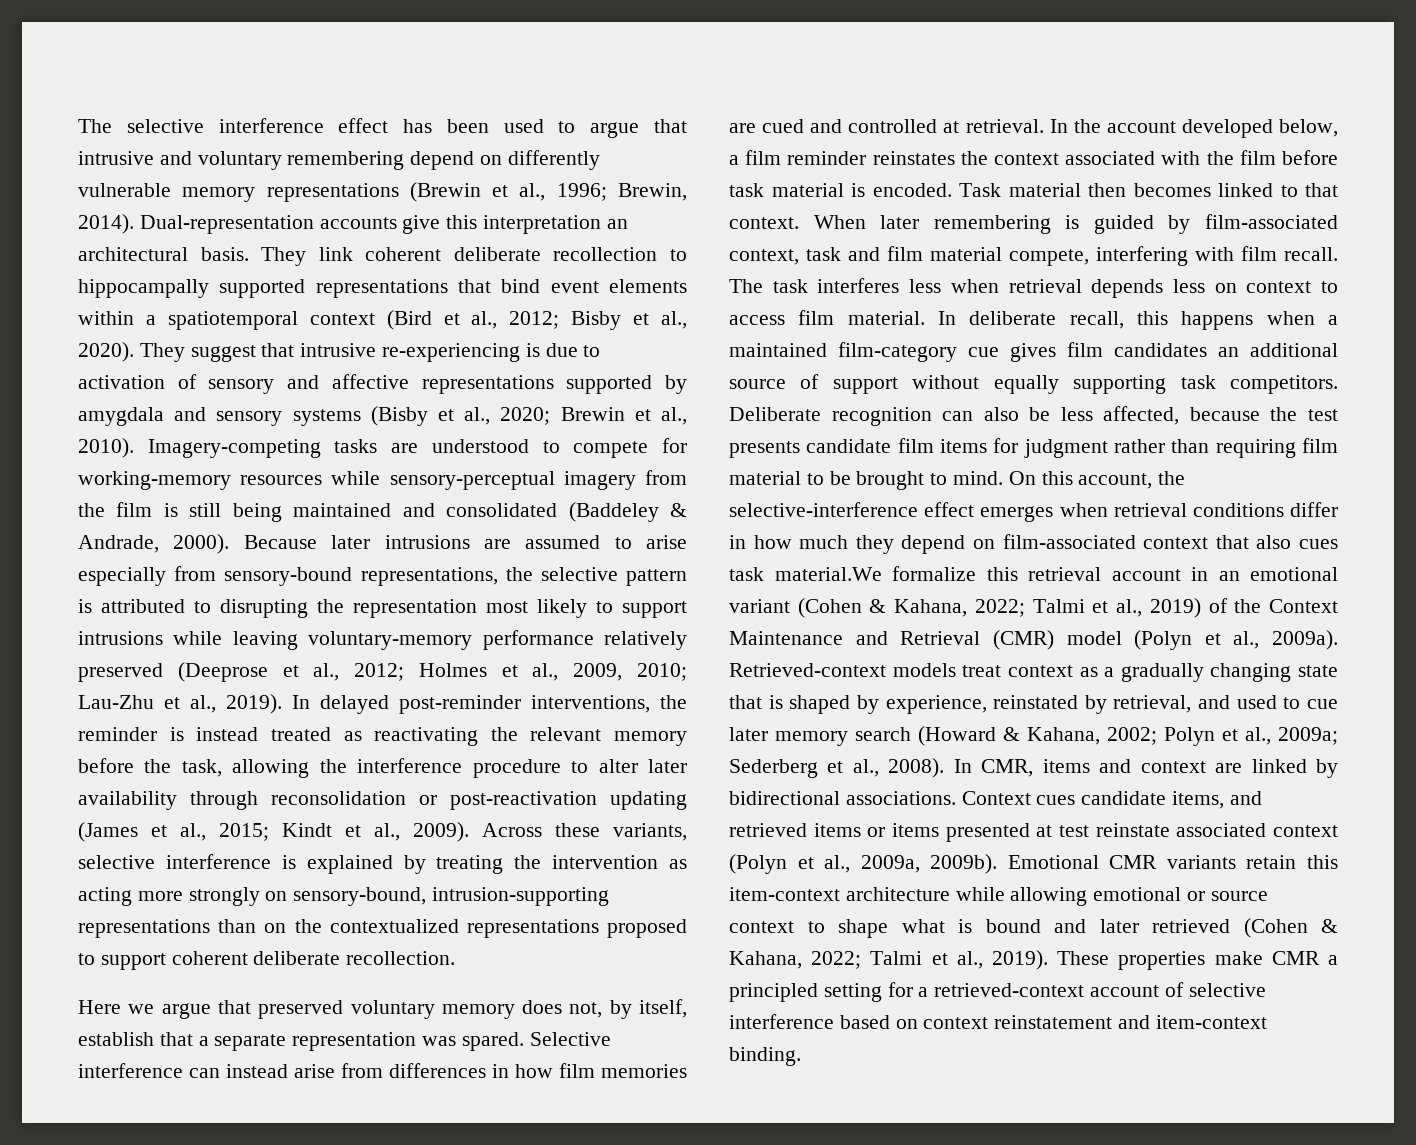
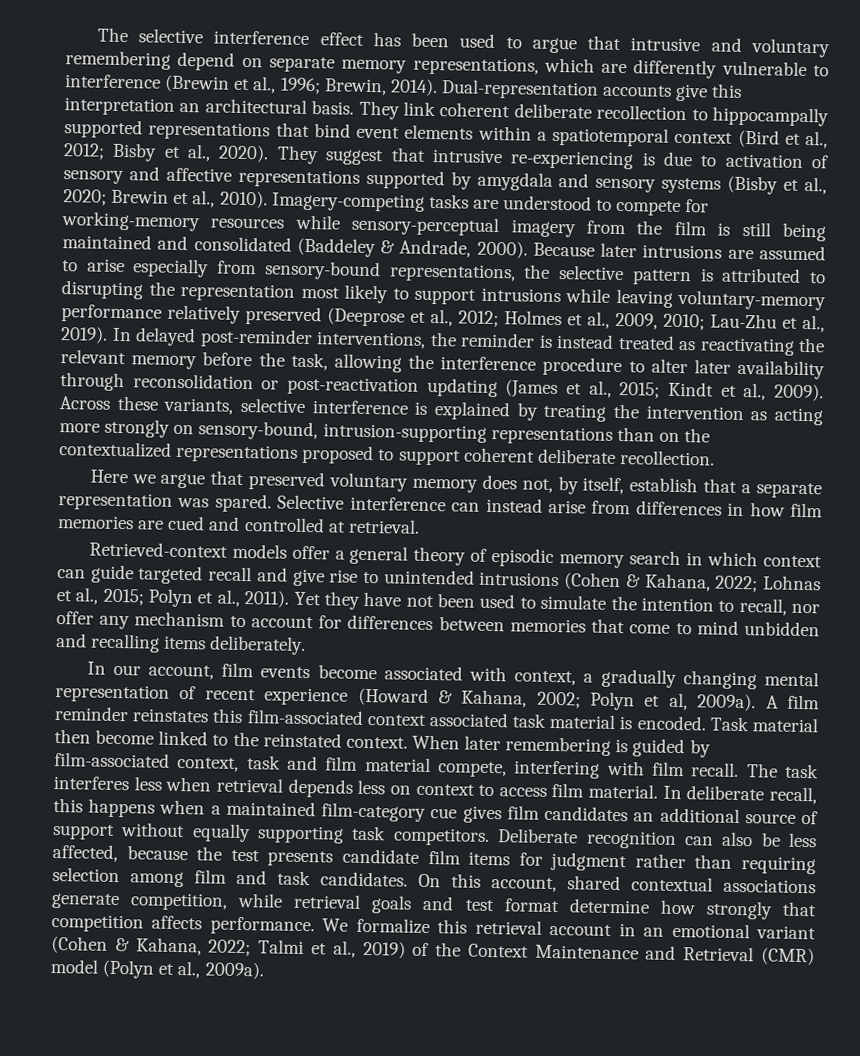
- The selective interference effect has been used to argue that intrusive and voluntary remembering depend on differently vulnerable memory representations (Brewin et al., 1996; Brewin, 2014).
+ The selective interference effect has been used to argue that intrusive and voluntary remembering depend on separate memory representations, which are differently vulnerable to interference (Brewin et al., 1996; Brewin, 2014).
- Selective interference can instead arise from differences in how film memories are cued and controlled at retrieval. In the account developed below, a film reminder reinstates the context associated with the film before task material is encoded.
+ Selective interference can instead arise from differences in how film memories are cued and controlled at retrieval.
+ Retrieved-context models offer a general theory of episodic memory search in which context can guide targeted recall and give rise to unintended intrusions (Cohen & Kahana, 2022; Lohnas et al., 2015; Polyn et al., 2011). Yet they have not been used to simulate the intention to recall, nor offer any mechanism to account for differences between memories that come to mind unbidden and recalling items deliberately.
+ In our account, film events become associated with context, a gradually changing mental representation of recent experience (Howard & Kahana, 2002; Polyn et al, 2009a). A film reminder reinstates this film-associated context associated task material is encoded.
- Task material then becomes linked to that context.
+ Task material then become linked to the reinstated context.
- Deliberate recognition can also be less affected, because the test presents candidate film items for judgment rather than requiring film material to be brought to mind. On this account, the selective-interference effect emerges when retrieval conditions differ in how much they depend on film-associated context that also cues task material.We formalize this retrieval account in an emotional variant (Cohen & Kahana, 2022; Talmi et al., 2019) of the Context Maintenance and Retrieval (CMR) model (Polyn et al., 2009a). Retrieved-context models treat context as a gradually changing state that is shaped by experience, reinstated by retrieval, and used to cue later memory search (Howard & Kahana, 2002; Polyn et al., 2009a; Sederberg et al., 2008). In CMR, items and context are linked by bidirectional associations. Context cues candidate items, and retrieved items or items presented at test reinstate associated context (Polyn et al., 2009a, 2009b). Emotional CMR variants retain this item-context architecture while allowing emotional or source context to shape what is bound and later retrieved (Cohen & Kahana, 2022; Talmi et al., 2019). These properties make CMR a principled setting for a retrieved-context account of selective interference based on context reinstatement and item-context binding.
+ Deliberate recognition can also be less affected, because the test presents candidate film items for judgment rather than requiring selection among film and task candidates. On this account, shared contextual associations generate competition, while retrieval goals and test format determine how strongly that competition affects performance. We formalize this retrieval account in an emotional variant (Cohen & Kahana, 2022; Talmi et al., 2019) of the Context Maintenance and Retrieval (CMR) model (Polyn et al., 2009a).

